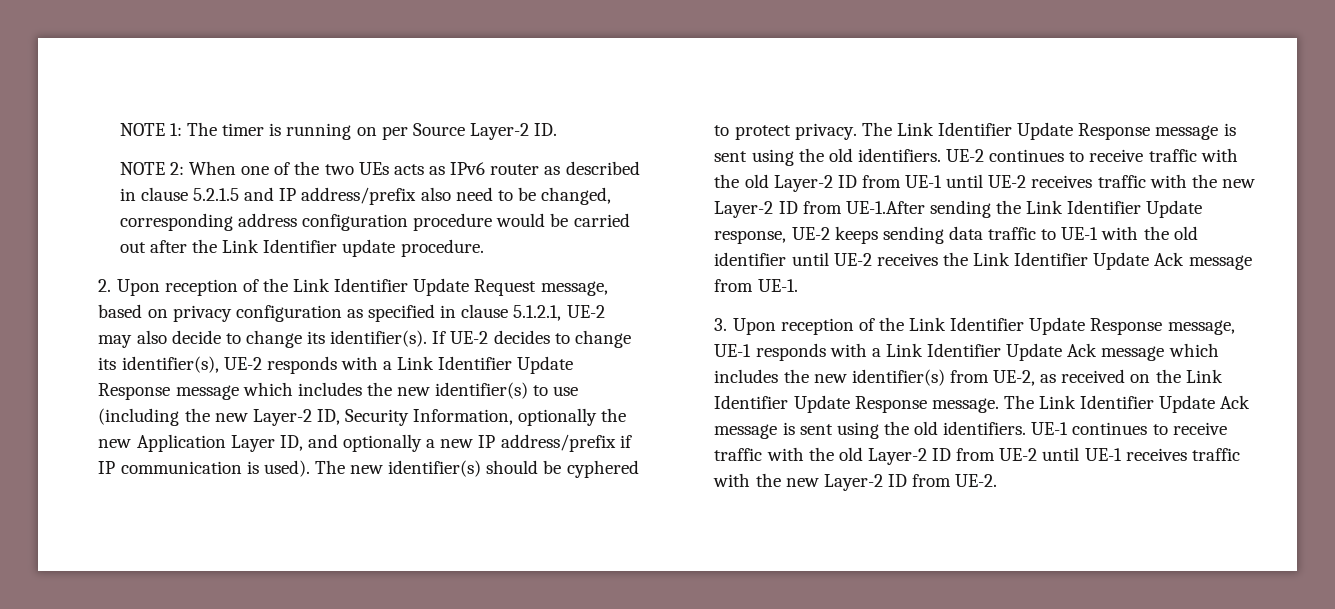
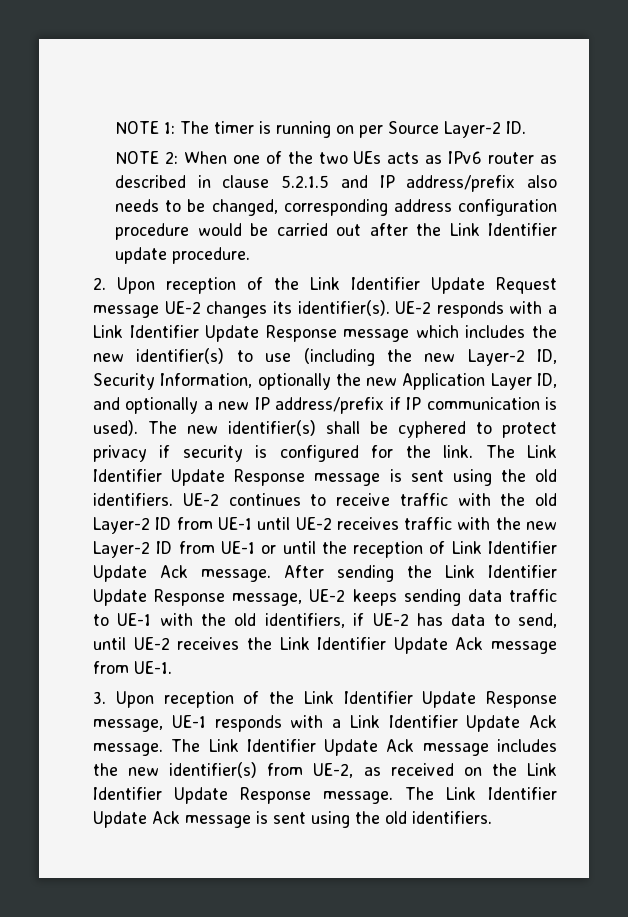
- NOTE 2: When one of the two UEs acts as IPv6 router as described in clause 5.2.1.5 and IP address/prefix also need to be changed, corresponding address configuration procedure would be carried out after the Link Identifier update procedure.
+ NOTE 2: When one of the two UEs acts as IPv6 router as described in clause 5.2.1.5 and IP address/prefix also needs to be changed, corresponding address configuration procedure would be carried out after the Link Identifier update procedure.
- 2. Upon reception of the Link Identifier Update Request message, based on privacy configuration as specified in clause 5.1.2.1, UE-2 may also decide to change its identifier(s). If UE-2 decides to change its identifier(s), UE-2 responds with a Link Identifier Update Response message which includes the new identifier(s) to use (including the new Layer-2 ID, Security Information, optionally the new Application Layer ID, and optionally a new IP address/prefix if IP communication is used).
+ 2. Upon reception of the Link Identifier Update Request message UE-2 changes its identifier(s). UE-2 responds with a Link Identifier Update Response message which includes the new identifier(s) to use (including the new Layer-2 ID, Security Information, optionally the new Application Layer ID, and optionally a new IP address/prefix if IP communication is used).
- The new identifier(s) should be cyphered to protect privacy.
+ The new identifier(s) shall be cyphered to protect privacy if security is configured for the link.
- UE-2 continues to receive traffic with the old Layer-2 ID from UE-1 until UE-2 receives traffic with the new Layer-2 ID from UE-1.After sending the Link Identifier Update response, UE-2 keeps sending data traffic to UE-1 with the old identifier until UE-2 receives the Link Identifier Update Ack message from UE-1.
+ UE-2 continues to receive traffic with the old Layer-2 ID from UE-1 until UE-2 receives traffic with the new Layer-2 ID from UE-1 or until the reception of Link Identifier Update Ack message. After sending the Link Identifier Update Response message, UE-2 keeps sending data traffic to UE-1 with the old identifiers, if UE-2 has data to send, until UE-2 receives the Link Identifier Update Ack message from UE-1.
- 3. Upon reception of the Link Identifier Update Response message, UE-1 responds with a Link Identifier Update Ack message which includes the new identifier(s) from UE-2, as received on the Link Identifier Update Response message.
+ 3. Upon reception of the Link Identifier Update Response message, UE-1 responds with a Link Identifier Update Ack message. The Link Identifier Update Ack message includes the new identifier(s) from UE-2, as received on the Link Identifier Update Response message.
- UE-1 continues to receive traffic with the old Layer-2 ID from UE-2 until UE-1 receives traffic with the new Layer-2 ID from UE-2.

